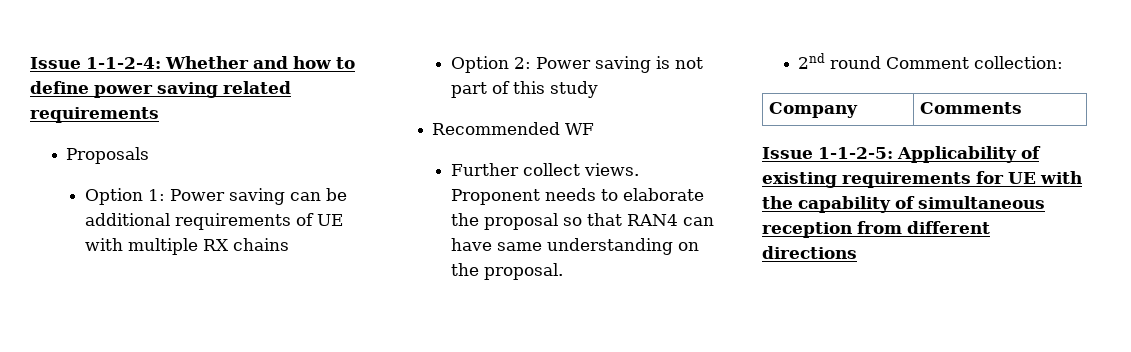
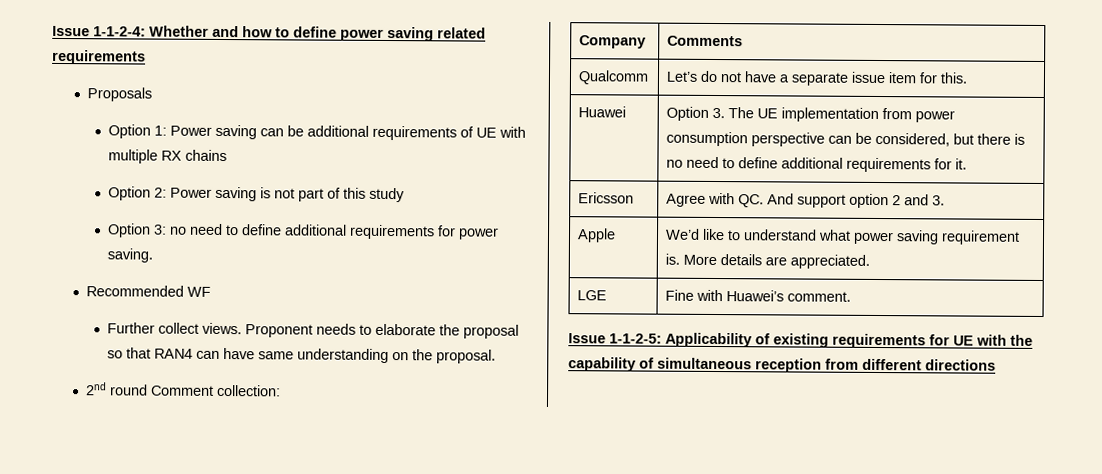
+ Option 3: no need to define additional requirements for power saving.
+ Qualcomm | Let’s do not have a separate issue item for this.
+ Huawei | Option 3. The UE implementation from power consumption perspective can be considered, but there is no need to define additional requirements for it.
+ Ericsson | Agree with QC. And support option 2 and 3.
+ Apple | We’d like to understand what power saving requirement is. More details are appreciated.
+ LGE | Fine with Huawei’s comment.

